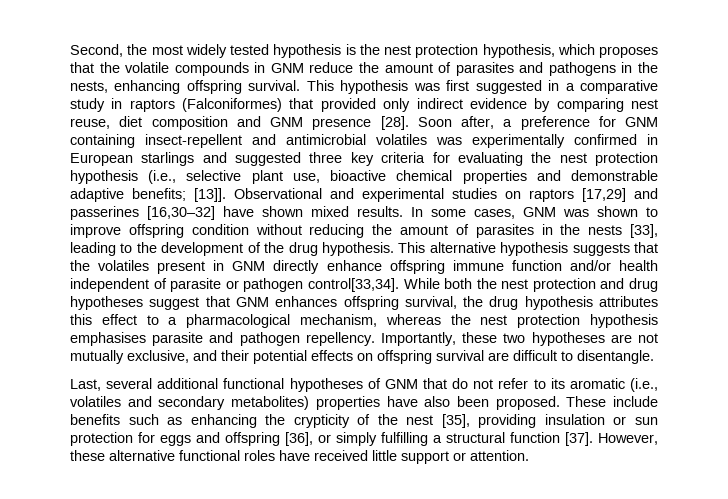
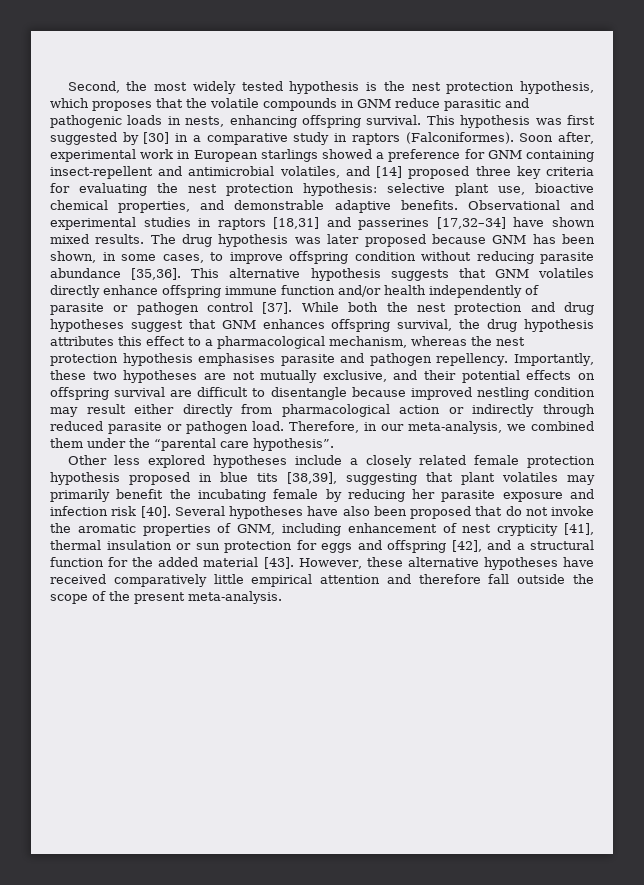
- Second, the most widely tested hypothesis is the nest protection hypothesis, which proposes that the volatile compounds in GNM reduce the amount of parasites and pathogens in the nests, enhancing offspring survival.
+ Second, the most widely tested hypothesis is the nest protection hypothesis, which proposes that the volatile compounds in GNM reduce parasitic and pathogenic loads in nests, enhancing offspring survival.
- This hypothesis was first suggested in a comparative study in raptors (Falconiformes) that provided only indirect evidence by comparing nest reuse, diet composition and GNM presence [28]. Soon after, a preference for GNM containing insect-repellent and antimicrobial volatiles was experimentally confirmed in European starlings and suggested three key criteria for evaluating the nest protection hypothesis (i.e., selective plant use, bioactive chemical properties and demonstrable adaptive benefits; [13]].
+ This hypothesis was first suggested by [30] in a comparative study in raptors (Falconiformes). Soon after, experimental work in European starlings showed a preference for GNM containing insect-repellent and antimicrobial volatiles, and [14] proposed three key criteria for evaluating the nest protection hypothesis: selective plant use, bioactive chemical properties, and demonstrable adaptive benefits.
- Observational and experimental studies on raptors [17,29] and passerines [16,30–32] have shown mixed results.
+ Observational and experimental studies in raptors [18,31] and passerines [17,32–34] have shown mixed results.
- In some cases, GNM was shown to improve offspring condition without reducing the amount of parasites in the nests [33], leading to the development of the drug hypothesis.
+ The drug hypothesis was later proposed because GNM has been shown, in some cases, to improve offspring condition without reducing parasite abundance [35,36].
- This alternative hypothesis suggests that the volatiles present in GNM directly enhance offspring immune function and/or health independent of parasite or pathogen control[33,34].
+ This alternative hypothesis suggests that GNM volatiles directly enhance offspring immune function and/or health independently of parasite or pathogen control [37].
- Importantly, these two hypotheses are not mutually exclusive, and their potential effects on offspring survival are difficult to disentangle.
- Last, several additional functional hypotheses of GNM that do not refer to its aromatic (i.e., volatiles and secondary metabolites) properties have also been proposed. These include benefits such as enhancing the crypticity of the nest [35], providing insulation or sun protection for eggs and offspring [36], or simply fulfilling a structural function [37]. However, these alternative functional roles have received little support or attention.
+ Importantly, these two hypotheses are not mutually exclusive, and their potential effects on offspring survival are difficult to disentangle because improved nestling condition may result either directly from pharmacological action or indirectly through reduced parasite or pathogen load. Therefore, in our meta-analysis, we combined them under the “parental care hypothesis”.
+ Other less explored hypotheses include a closely related female protection hypothesis proposed in blue tits [38,39], suggesting that plant volatiles may primarily benefit the incubating female by reducing her parasite exposure and infection risk [40]. Several hypotheses have also been proposed that do not invoke the aromatic properties of GNM, including enhancement of nest crypticity [41], thermal insulation or sun protection for eggs and offspring [42], and a structural function for the added material [43]. However, these alternative hypotheses have received comparatively little empirical attention and therefore fall outside the scope of the present meta-analysis.

